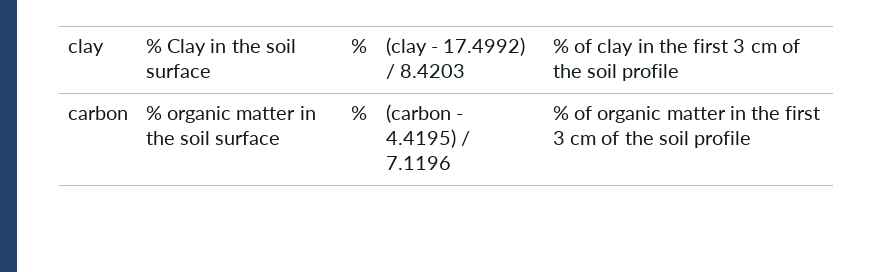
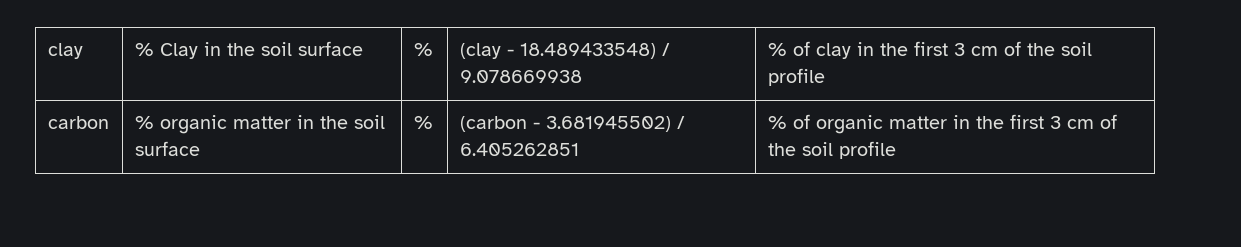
- clay | % Clay in the soil surface | % | (clay - 17.4992) / 8.4203 | % of clay in the first 3 cm of the soil profile
+ clay | % Clay in the soil surface | % | (clay - 18.489433548) / 9.078669938 | % of clay in the first 3 cm of the soil profile
- carbon | % organic matter in the soil surface | % | (carbon - 4.4195) / 7.1196 | % of organic matter in the first 3 cm of the soil profile
+ carbon | % organic matter in the soil surface | % | (carbon - 3.681945502) / 6.405262851 | % of organic matter in the first 3 cm of the soil profile

